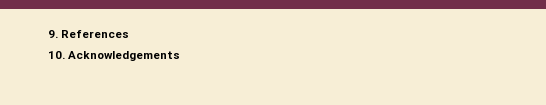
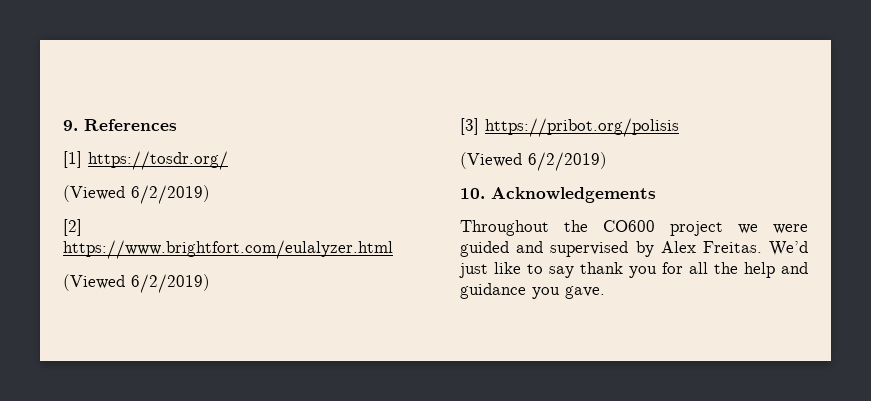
+ [1] https://tosdr.org/
+ (Viewed 6/2/2019)
+ [2] https://www.brightfort.com/eulalyzer.html
+ (Viewed 6/2/2019)
+ [3] https://pribot.org/polisis
+ (Viewed 6/2/2019)
  10. Acknowledgements
+ Throughout the CO600 project we were guided and supervised by Alex Freitas. We’d just like to say thank you for all the help and guidance you gave.

